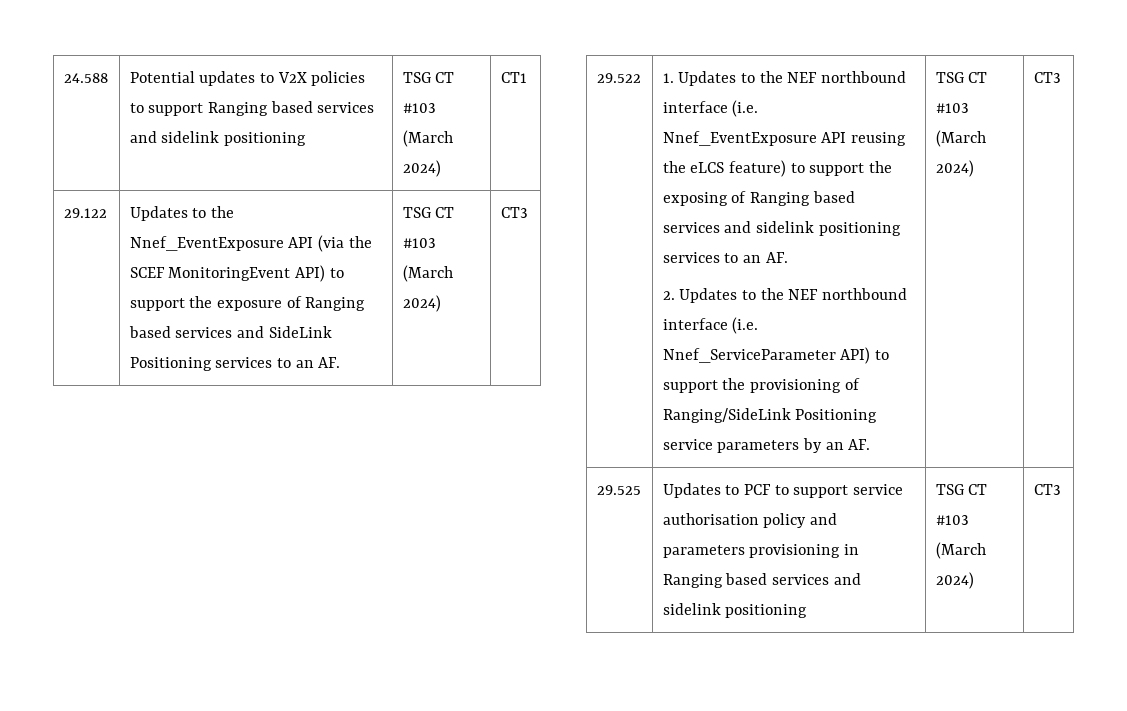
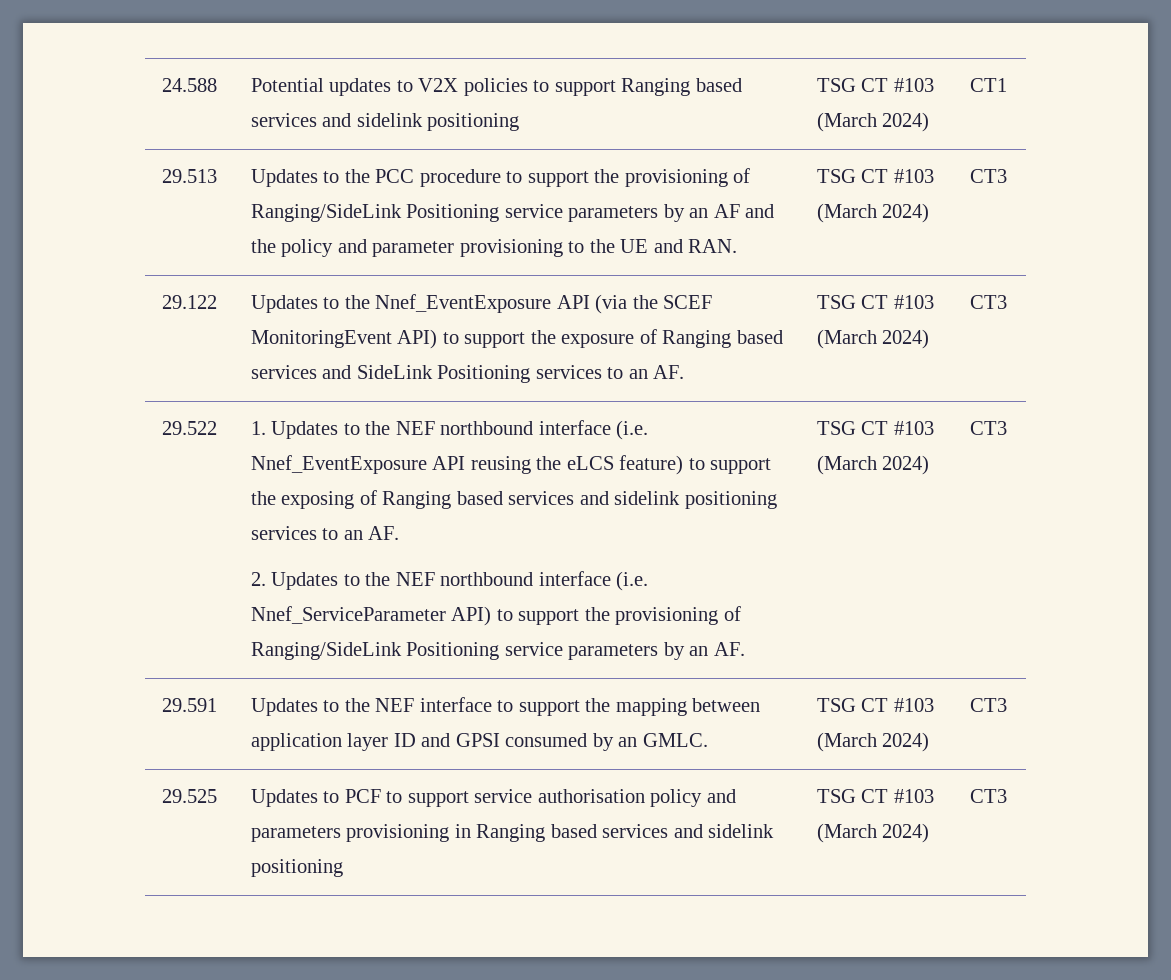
+ 29.513 | Updates to the PCC procedure to support the provisioning of Ranging/SideLink Positioning service parameters by an AF and the policy and parameter provisioning to the UE and RAN. | TSG CT #103 (March 2024) | CT3
+ 29.591 | Updates to the NEF interface to support the mapping between application layer ID and GPSI consumed by an GMLC. | TSG CT #103 (March 2024) | CT3

